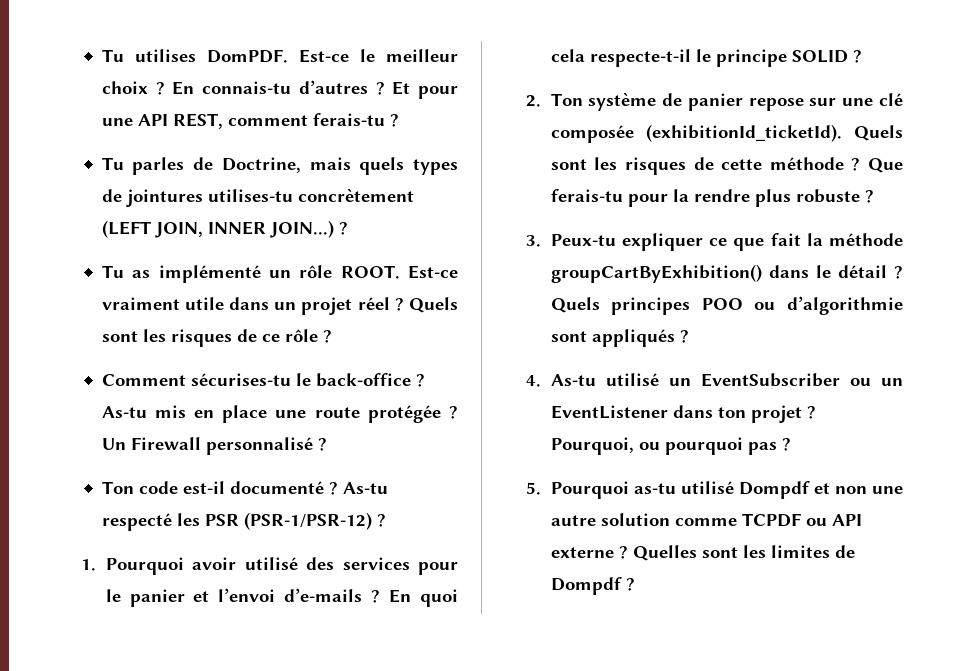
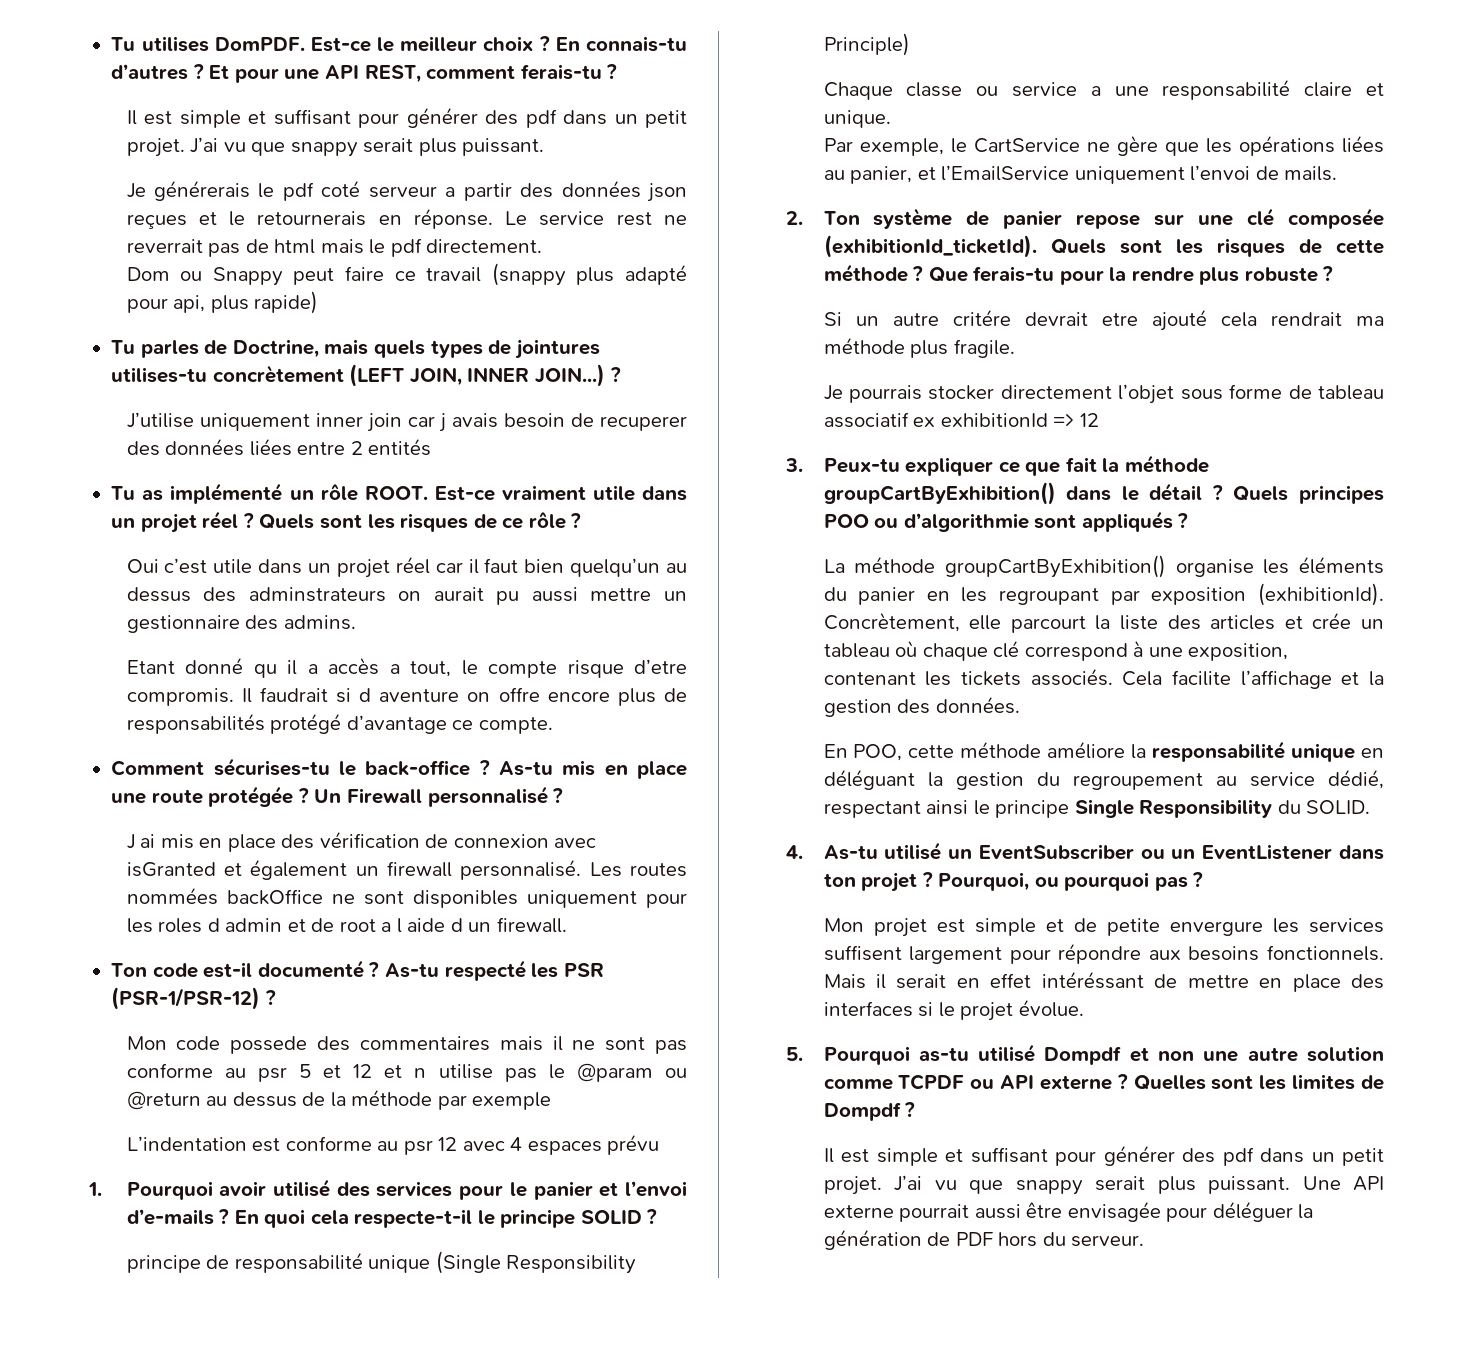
  Et pour une API REST, comment ferais-tu ?
+ Il est simple et suffisant pour générer des pdf dans un petit projet. J’ai vu que snappy serait plus puissant.
+ Je générerais le pdf coté serveur a partir des données json reçues et le retournerais en réponse. Le service rest ne reverrait pas de html mais le pdf directement.
+ Dom ou Snappy peut faire ce travail (snappy plus adapté pour api, plus rapide)
+ J’utilise uniquement inner join car j avais besoin de recuperer des données liées entre 2 entités
+ Oui c’est utile dans un projet réel car il faut bien quelqu’un au dessus des adminstrateurs on aurait pu aussi mettre un gestionnaire des admins.
+ Etant donné qu il a accès a tout, le compte risque d’etre compromis. Il faudrait si d aventure on offre encore plus de responsabilités protégé d’avantage ce compte.
+ J ai mis en place des vérification de connexion avec isGranted et également un firewall personnalisé. Les routes nommées backOffice ne sont disponibles uniquement pour les roles d admin et de root a l aide d un firewall.
+ Mon code possede des commentaires mais il ne sont pas conforme au psr 5 et 12 et n utilise pas le @param ou @return au dessus de la méthode par exemple
+ L’indentation est conforme au psr 12 avec 4 espaces prévu
+ principe de responsabilité unique (Single Responsibility Principle)
+ Chaque classe ou service a une responsabilité claire et unique.
+ Par exemple, le CartService ne gère que les opérations liées au panier, et l’EmailService uniquement l’envoi de mails.
+ Si un autre critére devrait etre ajouté cela rendrait ma méthode plus fragile.
+ Je pourrais stocker directement l’objet sous forme de tableau associatif ex exhibitionId => 12
+ La méthode groupCartByExhibition() organise les éléments du panier en les regroupant par exposition (exhibitionId). Concrètement, elle parcourt la liste des articles et crée un tableau où chaque clé correspond à une exposition, contenant les tickets associés. Cela facilite l’affichage et la gestion des données.
+ En POO, cette méthode améliore la responsabilité unique en déléguant la gestion du regroupement au service dédié, respectant ainsi le principe Single Responsibility du SOLID.
+ Mon projet est simple et de petite envergure les services suffisent largement pour répondre aux besoins fonctionnels. Mais il serait en effet intéréssant de mettre en place des interfaces si le projet évolue.
+ Il est simple et suffisant pour générer des pdf dans un petit projet. J’ai vu que snappy serait plus puissant. Une API externe pourrait aussi être envisagée pour déléguer la génération de PDF hors du serveur.

